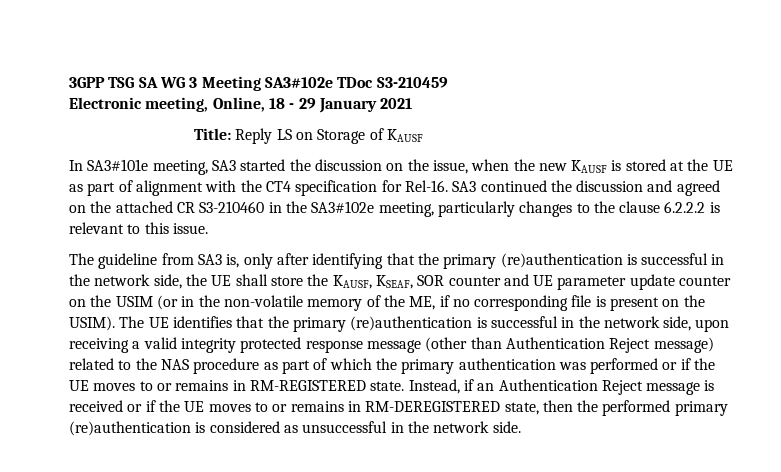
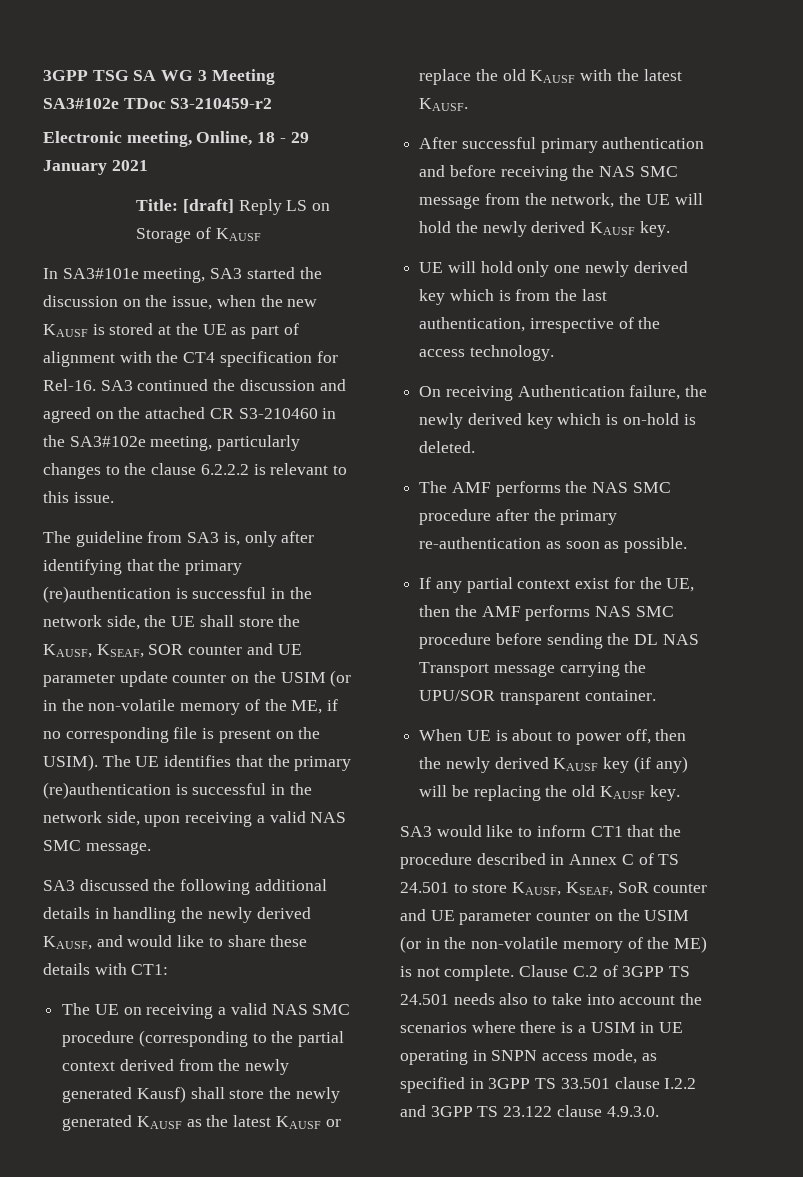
- 3GPP TSG SA WG 3 Meeting SA3#102e TDoc S3-210459
+ 3GPP TSG SA WG 3 Meeting SA3#102e TDoc S3-210459-r2
- Title: Reply LS on Storage of KAUSF
+ Title: [draft] Reply LS on Storage of KAUSF
- The UE identifies that the primary (re)authentication is successful in the network side, upon receiving a valid integrity protected response message (other than Authentication Reject message) related to the NAS procedure as part of which the primary authentication was performed or if the UE moves to or remains in RM-REGISTERED state. Instead, if an Authentication Reject message is received or if the UE moves to or remains in RM-DEREGISTERED state, then the performed primary (re)authentication is considered as unsuccessful in the network side.
+ The UE identifies that the primary (re)authentication is successful in the network side, upon receiving a valid NAS SMC message.
+ SA3 discussed the following additional details in handling the newly derived KAUSF, and would like to share these details with CT1:
+ The UE on receiving a valid NAS SMC procedure (corresponding to the partial context derived from the newly generated Kausf) shall store the newly generated KAUSF as the latest KAUSF or replace the old KAUSF with the latest KAUSF.
+ After successful primary authentication and before receiving the NAS SMC message from the network, the UE will hold the newly derived KAUSF key.
+ UE will hold only one newly derived key which is from the last authentication, irrespective of the access technology.
+ On receiving Authentication failure, the newly derived key which is on-hold is deleted.
+ The AMF performs the NAS SMC procedure after the primary re-authentication as soon as possible.
+ If any partial context exist for the UE, then the AMF performs NAS SMC procedure before sending the DL NAS Transport message carrying the UPU/SOR transparent container.
+ When UE is about to power off, then the newly derived KAUSF key (if any) will be replacing the old KAUSF key.
+ SA3 would like to inform CT1 that the procedure described in Annex C of TS 24.501 to store KAUSF, KSEAF, SoR counter and UE parameter counter on the USIM (or in the non-volatile memory of the ME) is not complete. Clause C.2 of 3GPP TS 24.501 needs also to take into account the scenarios where there is a USIM in UE operating in SNPN access mode, as specified in 3GPP TS 33.501 clause I.2.2 and 3GPP TS 23.122 clause 4.9.3.0.

